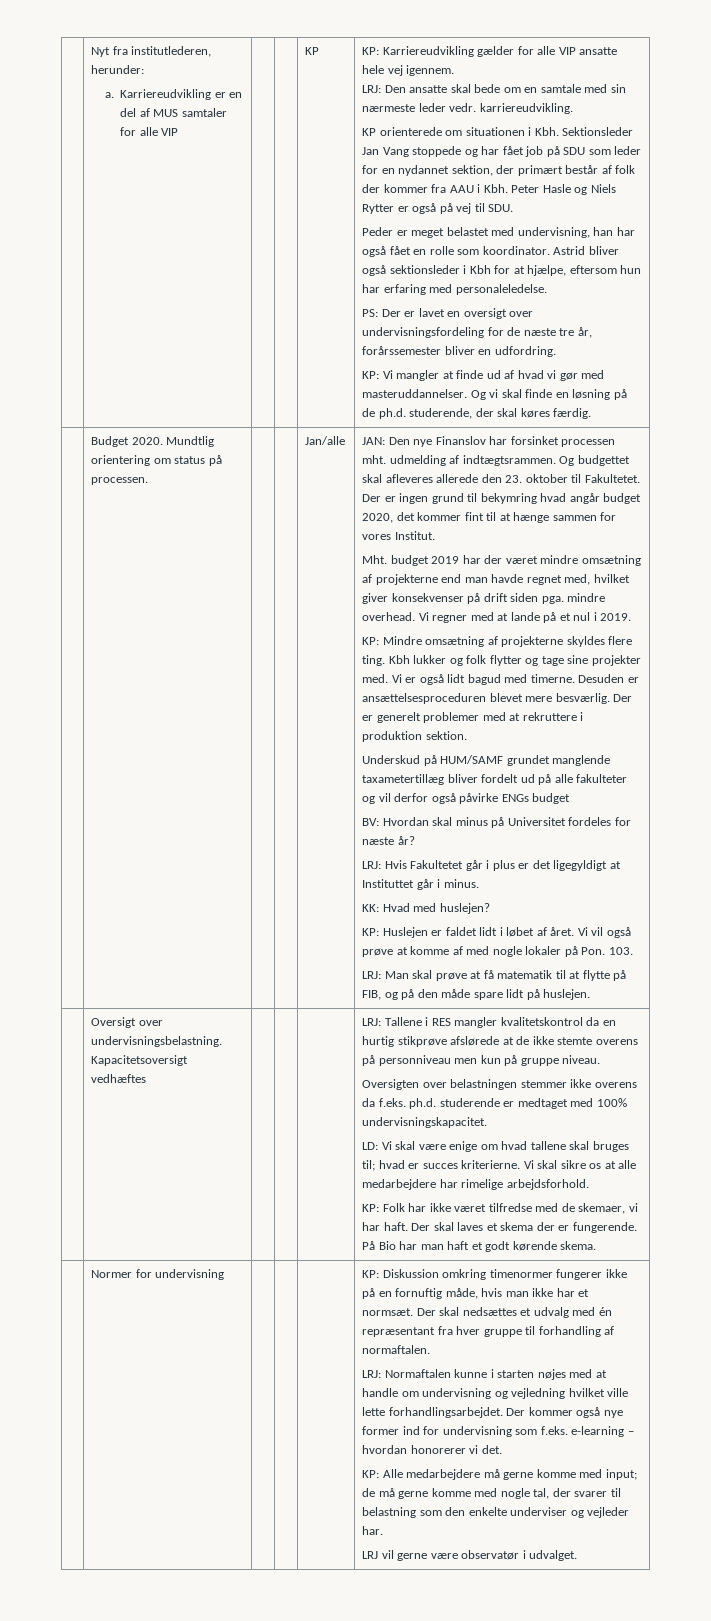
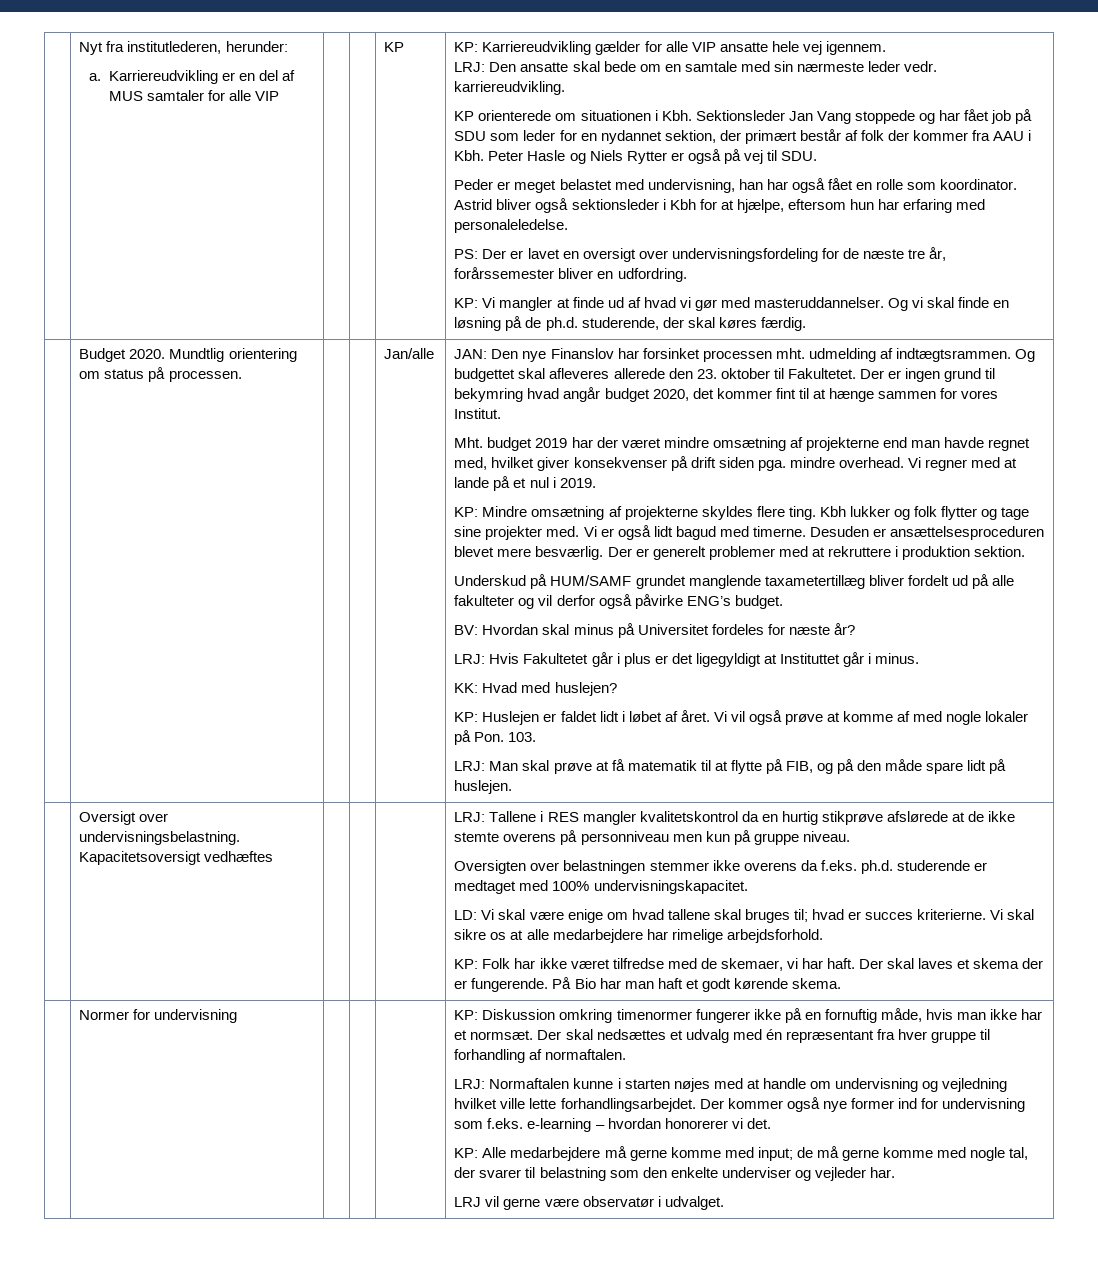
- Underskud på HUM/SAMF grundet manglende taxametertillæg bliver fordelt ud på alle fakulteter og vil derfor også påvirke ENGs budget
+ Underskud på HUM/SAMF grundet manglende taxametertillæg bliver fordelt ud på alle fakulteter og vil derfor også påvirke ENG’s budget.

